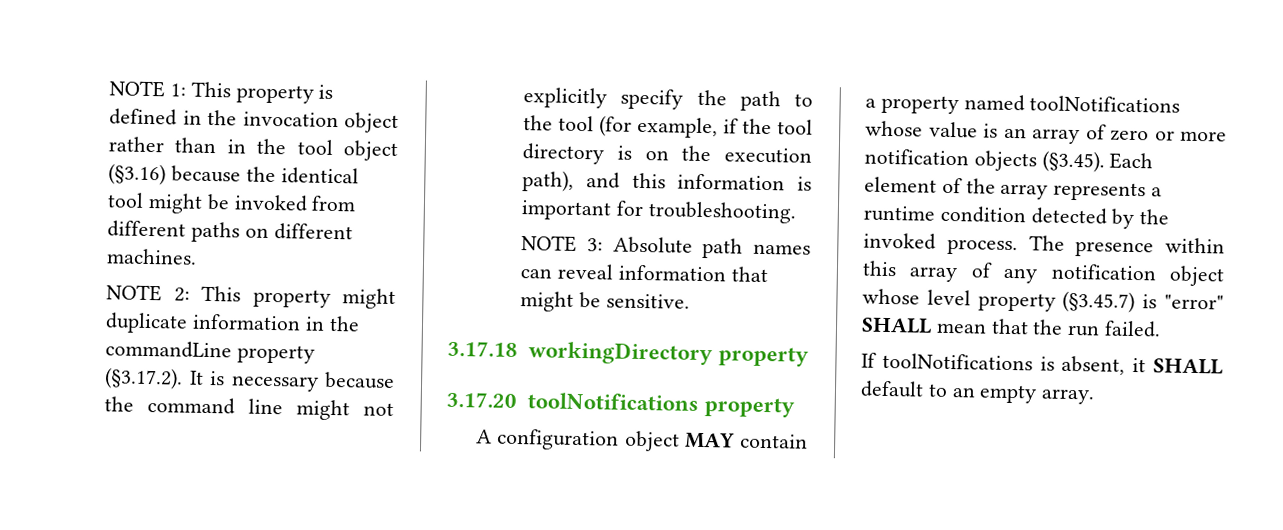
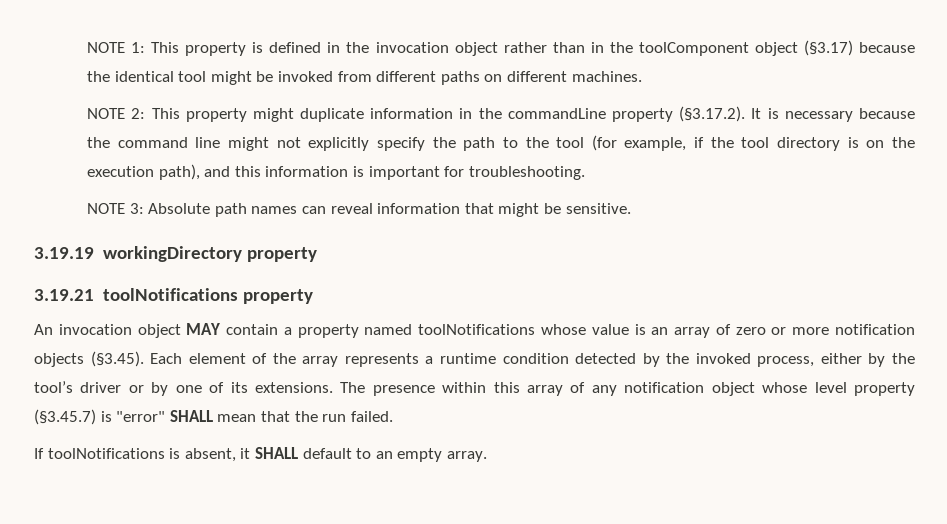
- NOTE 1: This property is defined in the invocation object rather than in the tool object (§3.16) because the identical tool might be invoked from different paths on different machines.
+ NOTE 1: This property is defined in the invocation object rather than in the toolComponent object (§3.17) because the identical tool might be invoked from different paths on different machines.
- 3.17.18 workingDirectory property
+ 3.19.19 workingDirectory property
- 3.17.20 toolNotifications property
+ 3.19.21 toolNotifications property
- A configuration object MAY contain a property named toolNotifications whose value is an array of zero or more notification objects (§3.45). Each element of the array represents a runtime condition detected by the invoked process.
+ An invocation object MAY contain a property named toolNotifications whose value is an array of zero or more notification objects (§3.45). Each element of the array represents a runtime condition detected by the invoked process, either by the tool’s driver or by one of its extensions.

